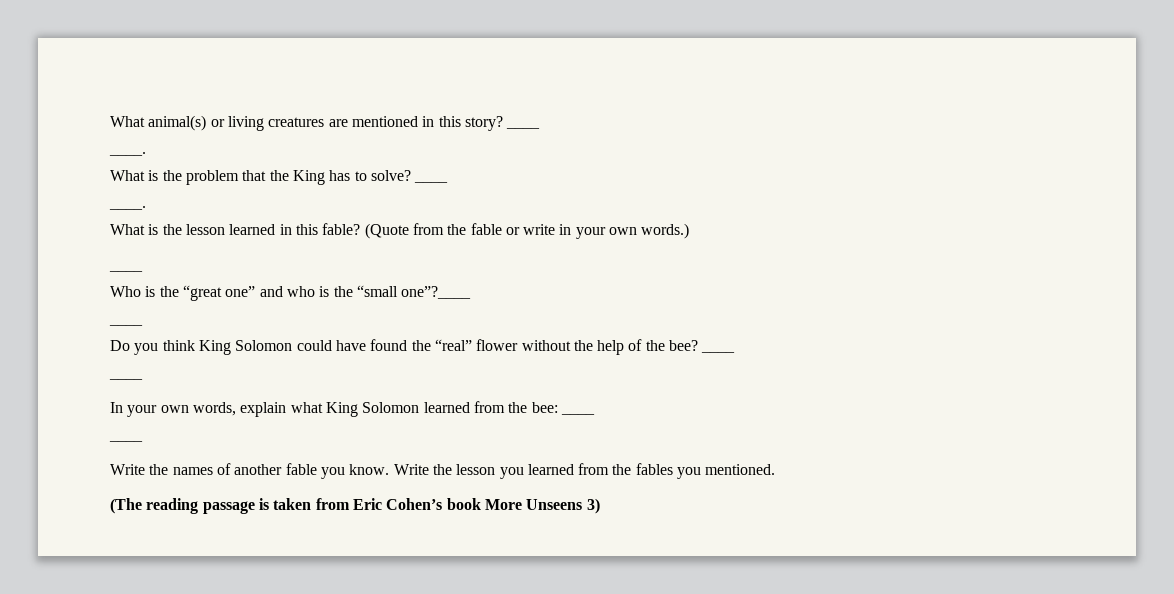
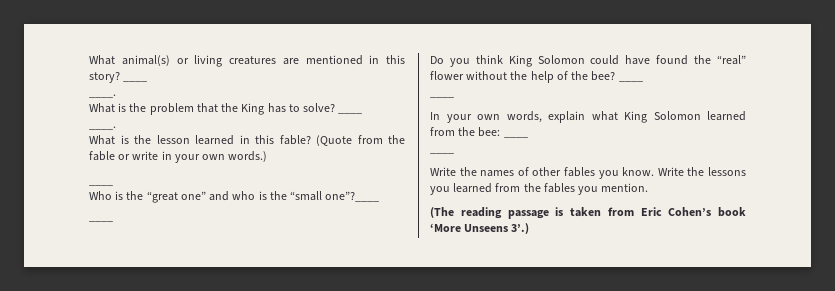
- Write the names of another fable you know.
+ Write the names of other fables you know.
- Write the lesson you learned from the fables you mentioned.
+ Write the lessons you learned from the fables you mention.
- (The reading passage is taken from Eric Cohen’s book More Unseens 3)
+ (The reading passage is taken from Eric Cohen’s book ‘More Unseens 3’.)

